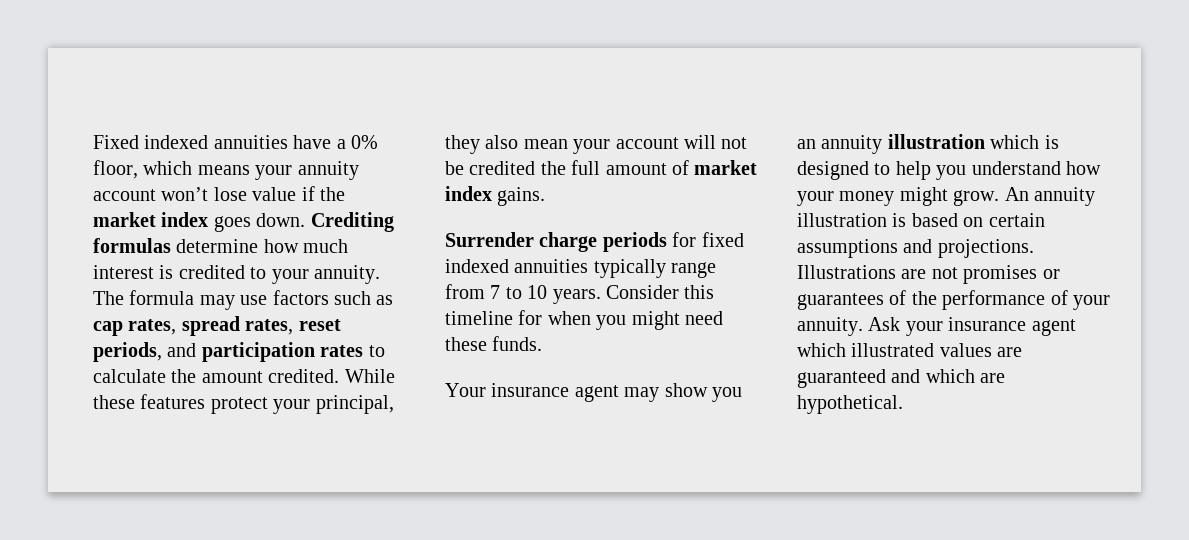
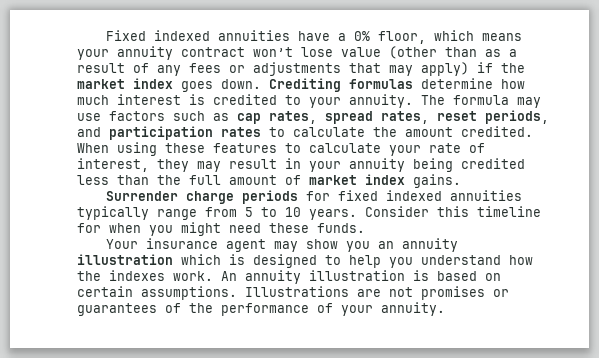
- Fixed indexed annuities have a 0% floor, which means your annuity account won’t lose value if the market index goes down.
+ Fixed indexed annuities have a 0% floor, which means your annuity contract won’t lose value (other than as a result of any fees or adjustments that may apply) if the market index goes down.
- While these features protect your principal, they also mean your account will not be credited the full amount of market index gains.
+ When using these features to calculate your rate of interest, they may result in your annuity being credited less than the full amount of market index gains.
- Surrender charge periods for fixed indexed annuities typically range from 7 to 10 years.
+ Surrender charge periods for fixed indexed annuities typically range from 5 to 10 years.
- Your insurance agent may show you an annuity illustration which is designed to help you understand how your money might grow.
+ Your insurance agent may show you an annuity illustration which is designed to help you understand how the indexes work.
- An annuity illustration is based on certain assumptions and projections.
+ An annuity illustration is based on certain assumptions.
- Ask your insurance agent which illustrated values are guaranteed and which are hypothetical.

